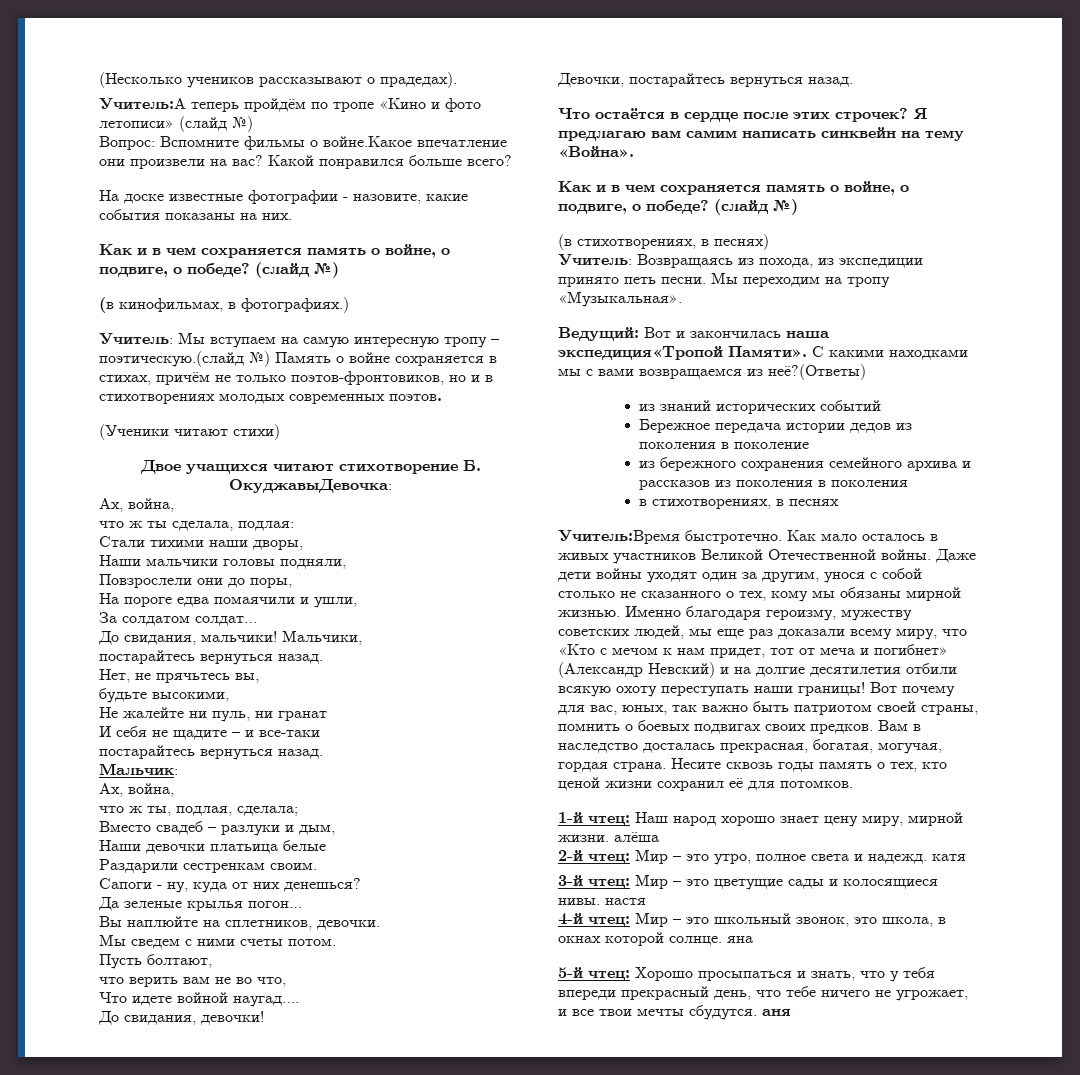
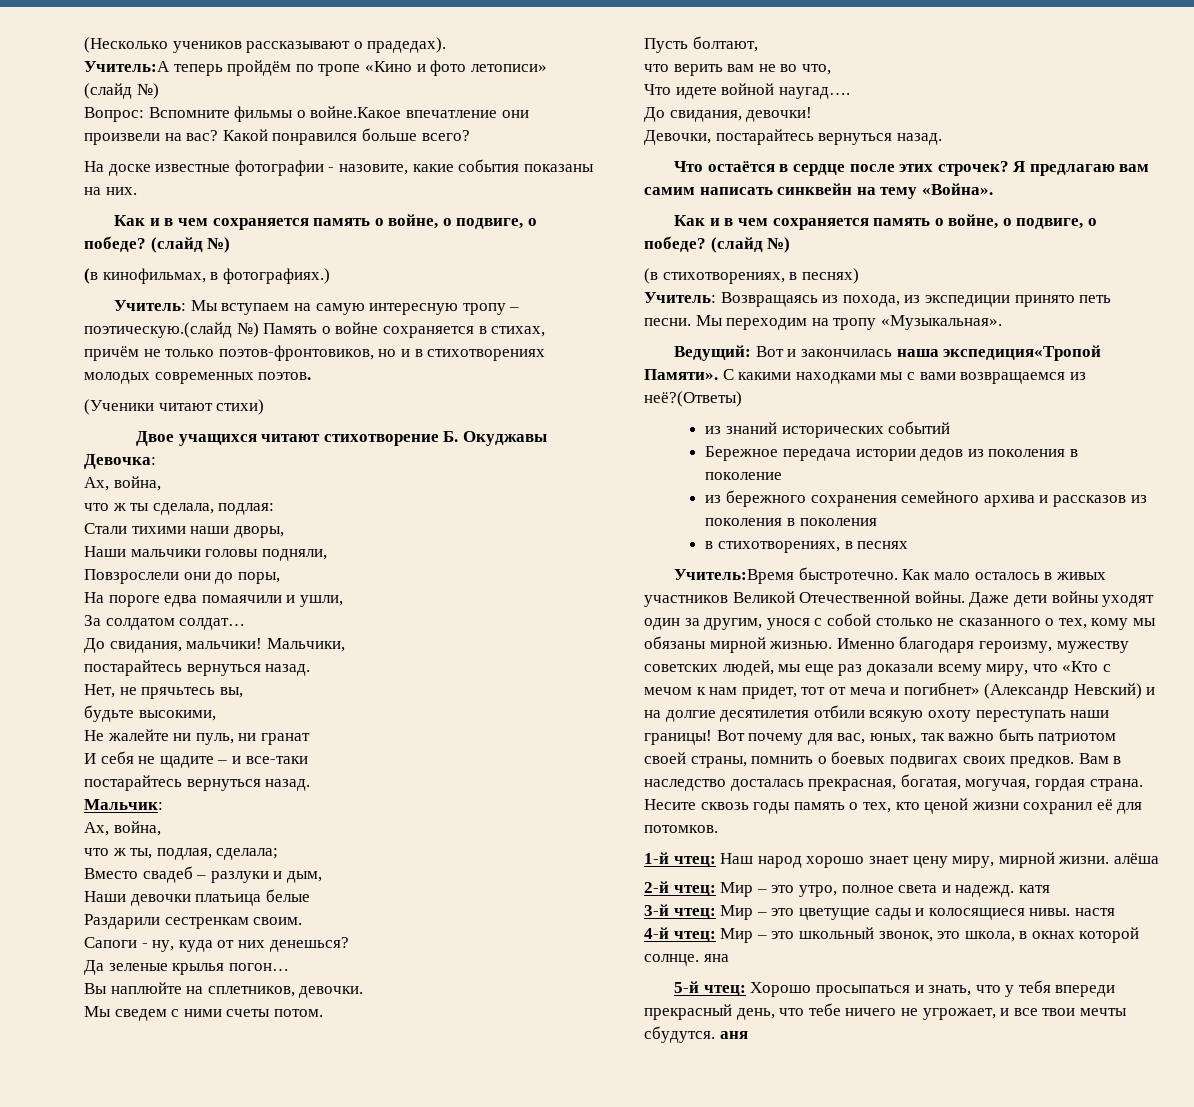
- Двое учащихся читают стихотворение Б. ОкуджавыДевочка:
+ Двое учащихся читают стихотворение Б. Окуджавы
+ Девочка:

